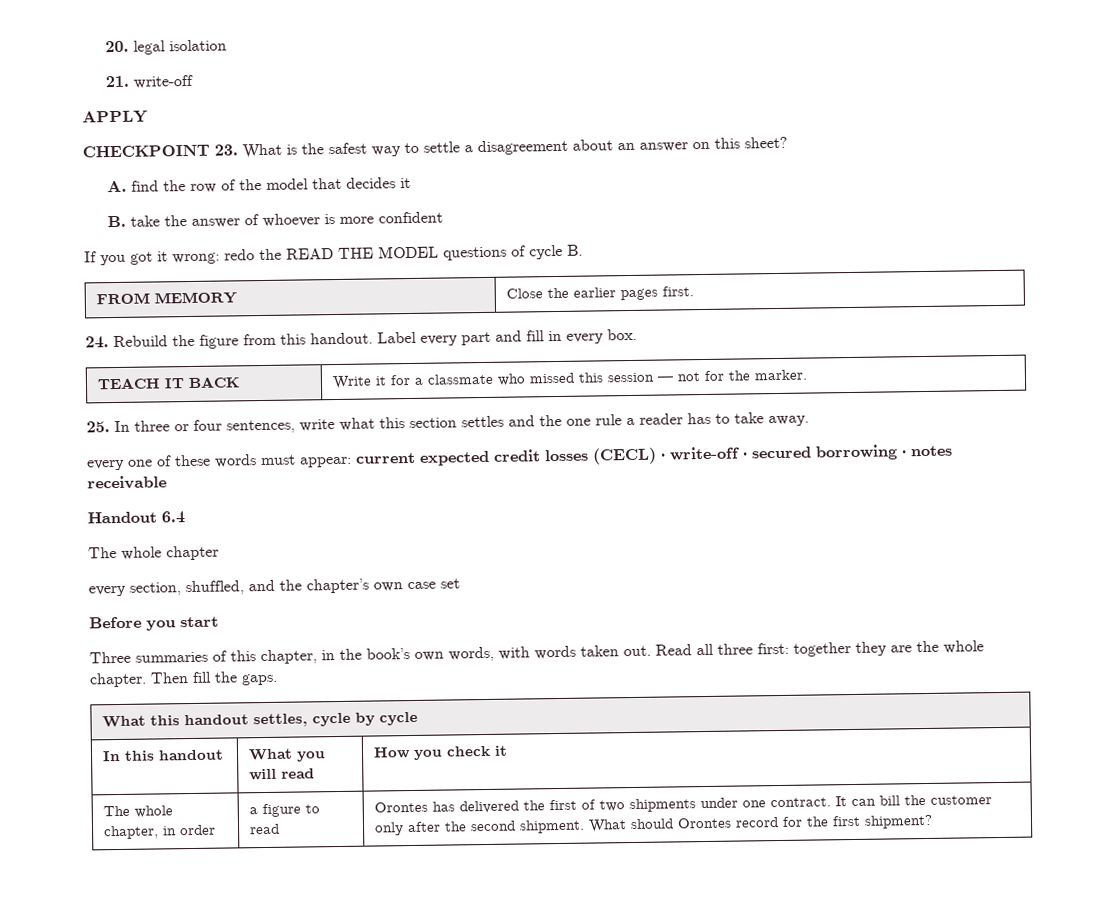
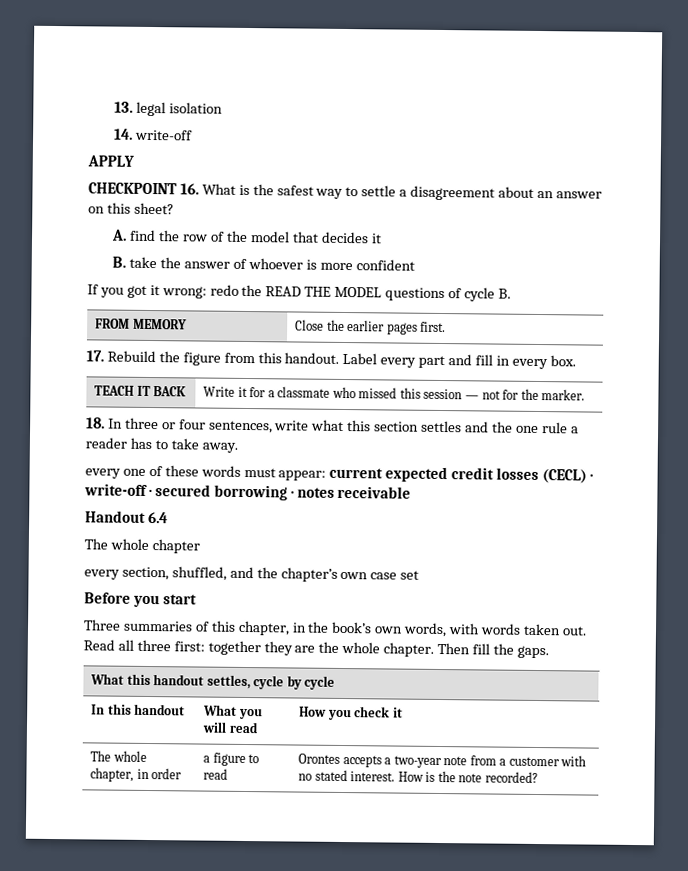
- 20. legal isolation
+ 13. legal isolation
- 21. write-off
+ 14. write-off
- CHECKPOINT 23. What is the safest way to settle a disagreement about an answer on this sheet?
+ CHECKPOINT 16. What is the safest way to settle a disagreement about an answer on this sheet?
- 24. Rebuild the figure from this handout.
+ 17. Rebuild the figure from this handout.
- 25. In three or four sentences, write what this section settles and the one rule a reader has to take away.
+ 18. In three or four sentences, write what this section settles and the one rule a reader has to take away.
- The whole chapter, in order | a figure to read | Orontes has delivered the first of two shipments under one contract. It can bill the customer only after the second shipment. What should Orontes record for the first shipment?
+ The whole chapter, in order | a figure to read | Orontes accepts a two-year note from a customer with no stated interest. How is the note recorded?

